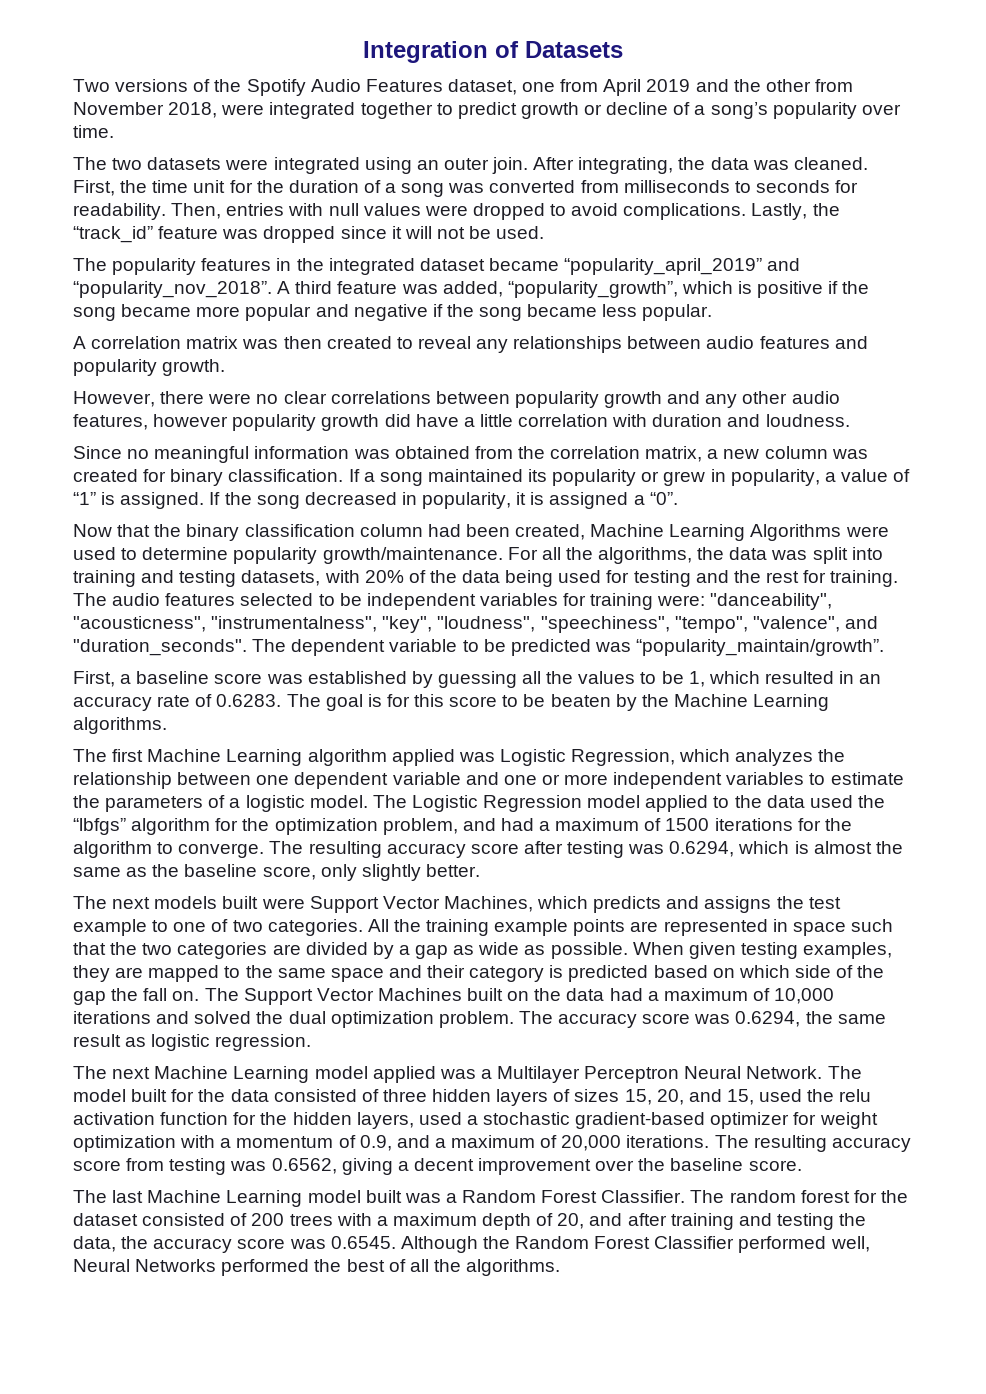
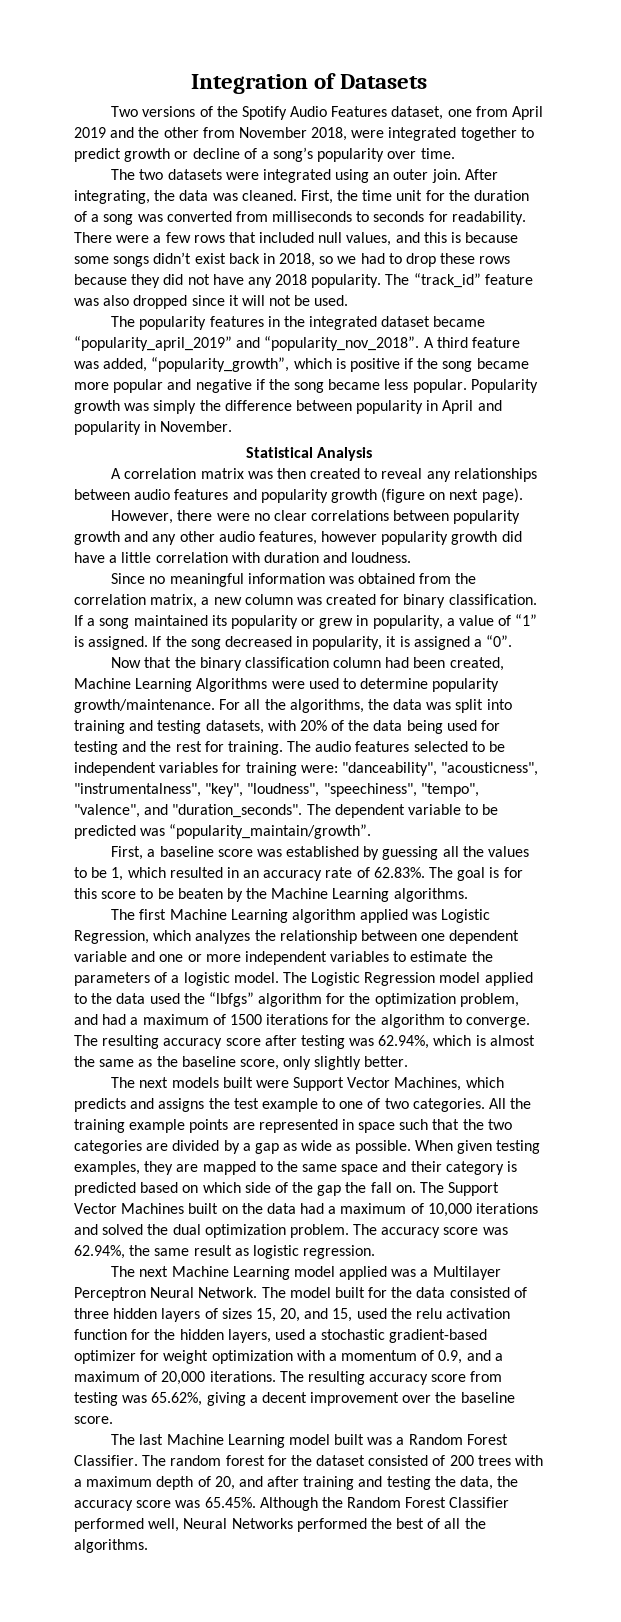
- Then, entries with null values were dropped to avoid complications. Lastly, the “track_id” feature was dropped since it will not be used.
+ There were a few rows that included null values, and this is because some songs didn’t exist back in 2018, so we had to drop these rows because they did not have any 2018 popularity. The “track_id” feature was also dropped since it will not be used.
+ Popularity growth was simply the difference between popularity in April and popularity in November.
+ Statistical Analysis
- A correlation matrix was then created to reveal any relationships between audio features and popularity growth.
+ A correlation matrix was then created to reveal any relationships between audio features and popularity growth (figure on next page).
- First, a baseline score was established by guessing all the values to be 1, which resulted in an accuracy rate of 0.6283. The goal is for this score to be beaten by the Machine Learning algorithms.
+ First, a baseline score was established by guessing all the values to be 1, which resulted in an accuracy rate of 62.83%. The goal is for this score to be beaten by the Machine Learning algorithms.
- The resulting accuracy score after testing was 0.6294, which is almost the same as the baseline score, only slightly better.
+ The resulting accuracy score after testing was 62.94%, which is almost the same as the baseline score, only slightly better.
- The accuracy score was 0.6294, the same result as logistic regression.
+ The accuracy score was 62.94%, the same result as logistic regression.
- The resulting accuracy score from testing was 0.6562, giving a decent improvement over the baseline score.
+ The resulting accuracy score from testing was 65.62%, giving a decent improvement over the baseline score.
- The random forest for the dataset consisted of 200 trees with a maximum depth of 20, and after training and testing the data, the accuracy score was 0.6545. Although the Random Forest Classifier performed well, Neural Networks performed the best of all the algorithms.
+ The random forest for the dataset consisted of 200 trees with a maximum depth of 20, and after training and testing the data, the accuracy score was 65.45%. Although the Random Forest Classifier performed well, Neural Networks performed the best of all the algorithms.

